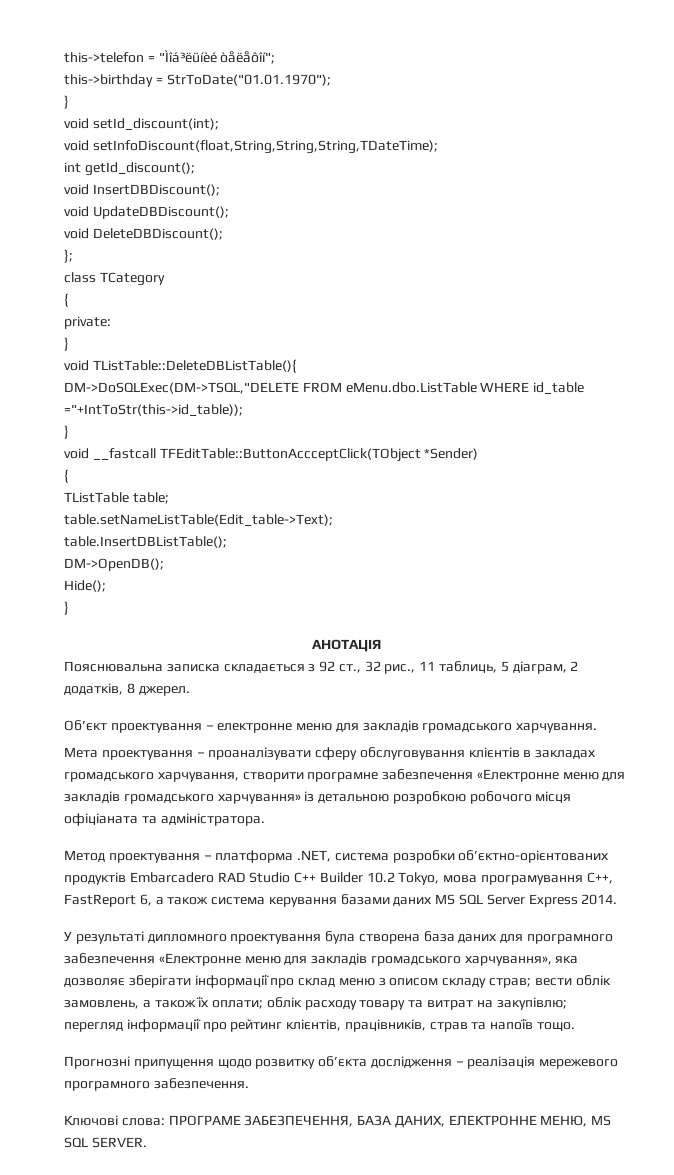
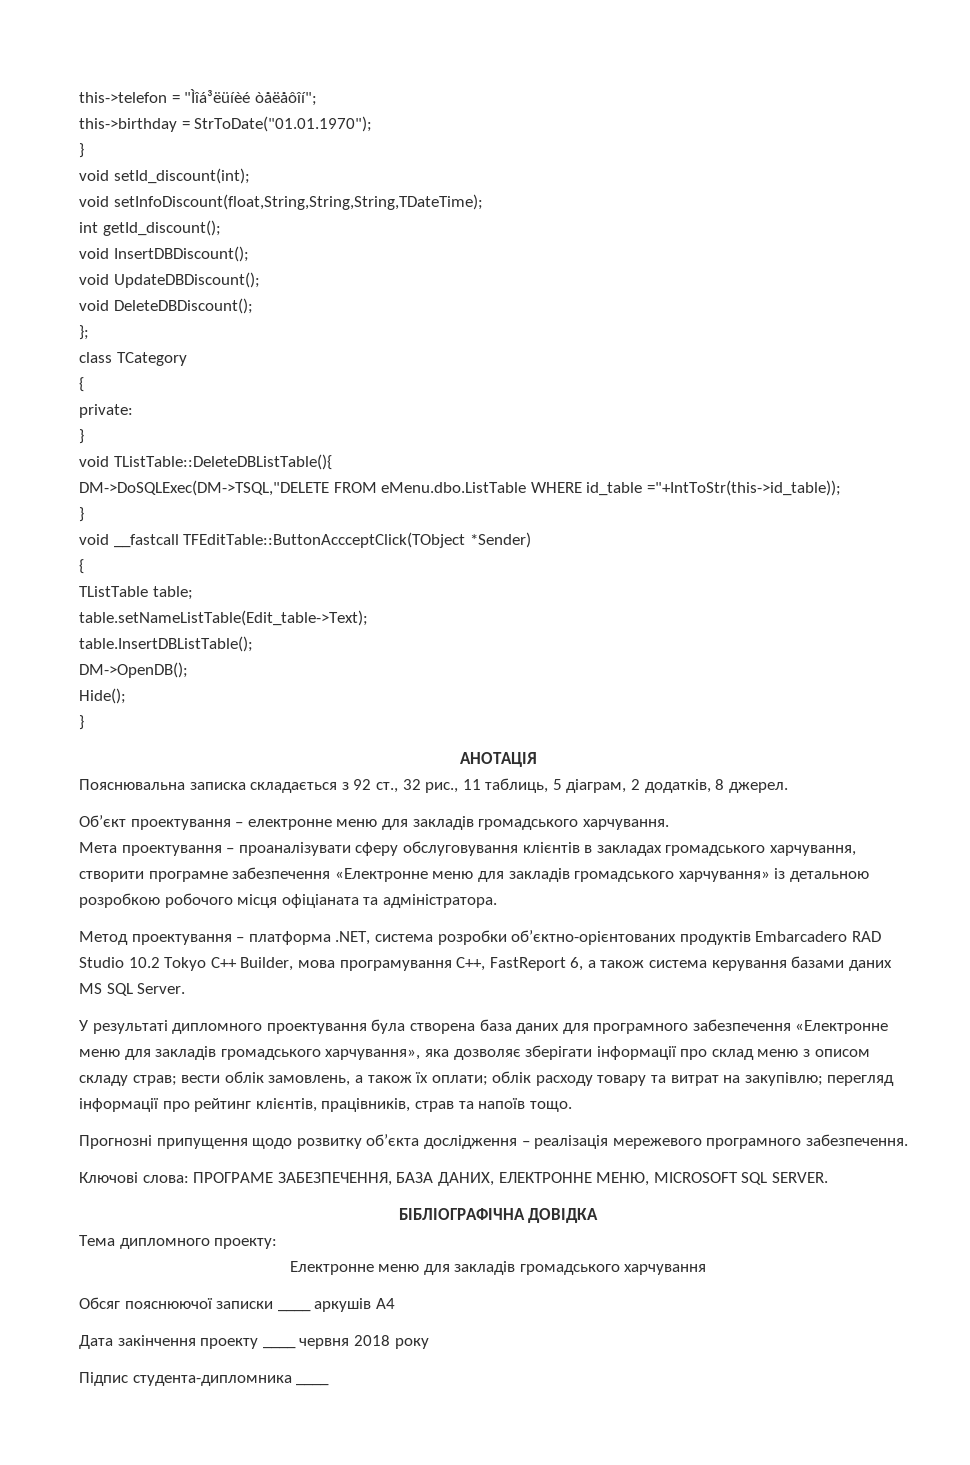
- Метод проектування – платформа .NET, система розробки об’єктно-орієнтованих продуктів Embarcadero RAD Studio C++ Builder 10.2 Tokyo, мова програмування С++, FastReport 6, а також система керування базами даних MS SQL Server Express 2014.
+ Метод проектування – платформа .NET, система розробки об’єктно-орієнтованих продуктів Embarcadero RAD Studio 10.2 Tokyo C++ Builder, мова програмування С++, FastReport 6, а також система керування базами даних MS SQL Server.
- Ключові слова: ПРОГРАМЕ ЗАБЕЗПЕЧЕННЯ, БАЗА ДАНИХ, ЕЛЕКТРОННЕ МЕНЮ, MS SQL SERVER.
+ Ключові слова: ПРОГРАМЕ ЗАБЕЗПЕЧЕННЯ, БАЗА ДАНИХ, ЕЛЕКТРОННЕ МЕНЮ, MICROSOFT SQL SERVER.
+ БІБЛІОГРАФІЧНА ДОВІДКА
+ Тема дипломного проекту:
+ Електронне меню для закладів громадського харчування
+ Обсяг пояснюючої записки ____ аркушів А4
+ Дата закінчення проекту ____ червня 2018 року
+ Підпис студента-дипломника ____

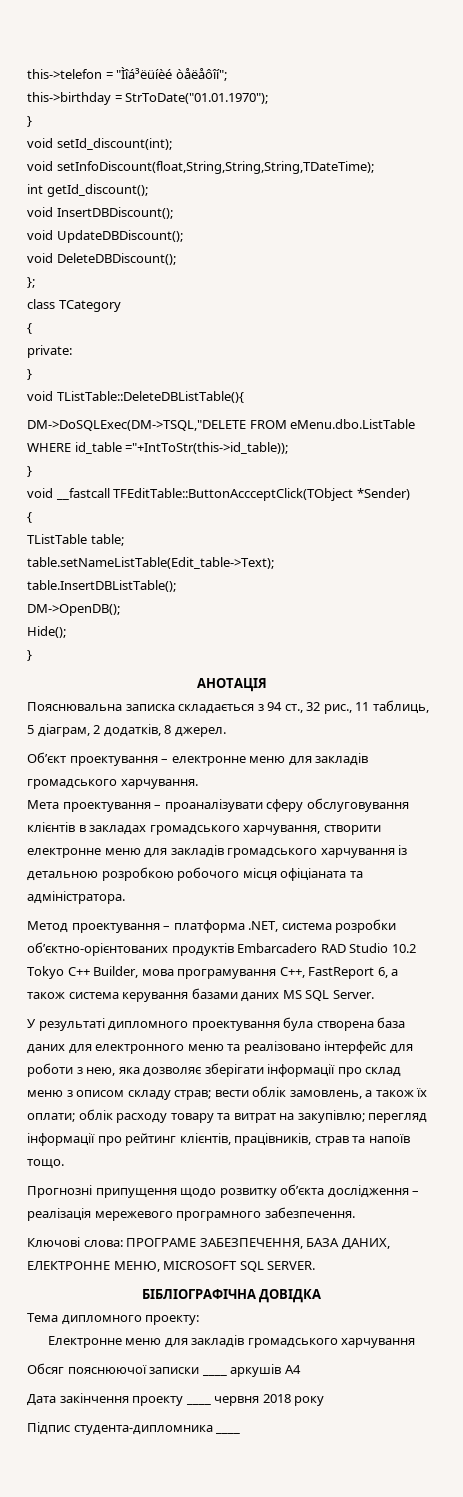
- Пояснювальна записка складається з 92 ст., 32 рис., 11 таблиць, 5 діаграм, 2 додатків, 8 джерел.
+ Пояснювальна записка складається з 94 ст., 32 рис., 11 таблиць, 5 діаграм, 2 додатків, 8 джерел.
- Мета проектування – проаналізувати сферу обслуговування клієнтів в закладах громадського харчування, створити програмне забезпечення «Електронне меню для закладів громадського харчування» із детальною розробкою робочого місця офіціаната та адміністратора.
+ Мета проектування – проаналізувати сферу обслуговування клієнтів в закладах громадського харчування, створити електронне меню для закладів громадського харчування із детальною розробкою робочого місця офіціаната та адміністратора.
- У результаті дипломного проектування була створена база даних для програмного забезпечення «Електронне меню для закладів громадського харчування», яка дозволяє зберігати інформації про склад меню з описом складу страв; вести облік замовлень, а також їх оплати; облік расходу товару та витрат на закупівлю; перегляд інформації про рейтинг клієнтів, працівників, страв та напоїв тощо.
+ У результаті дипломного проектування була створена база даних для електронного меню та реалізовано інтерфейс для роботи з нею, яка дозволяє зберігати інформації про склад меню з описом складу страв; вести облік замовлень, а також їх оплати; облік расходу товару та витрат на закупівлю; перегляд інформації про рейтинг клієнтів, працівників, страв та напоїв тощо.

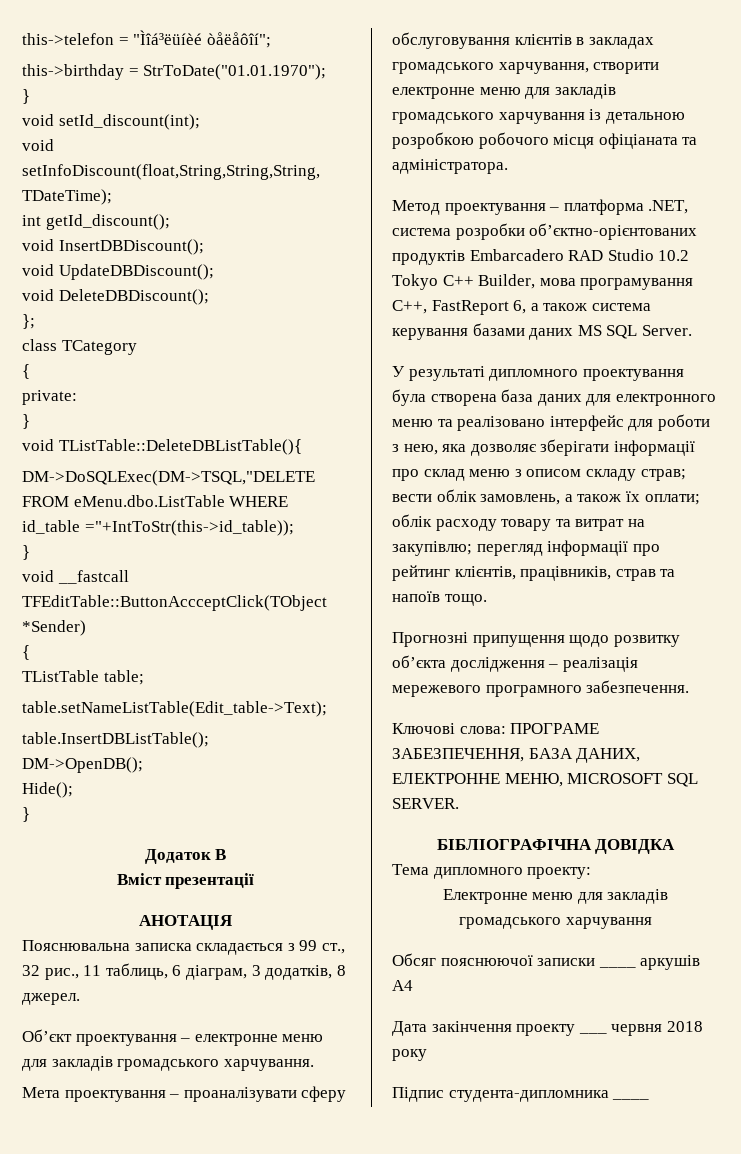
+ Додаток В
+ Вміст презентації
- Пояснювальна записка складається з 94 ст., 32 рис., 11 таблиць, 5 діаграм, 2 додатків, 8 джерел.
+ Пояснювальна записка складається з 99 ст., 32 рис., 11 таблиць, 6 діаграм, 3 додатків, 8 джерел.
- Дата закінчення проекту ____ червня 2018 року
+ Дата закінчення проекту ___ червня 2018 року

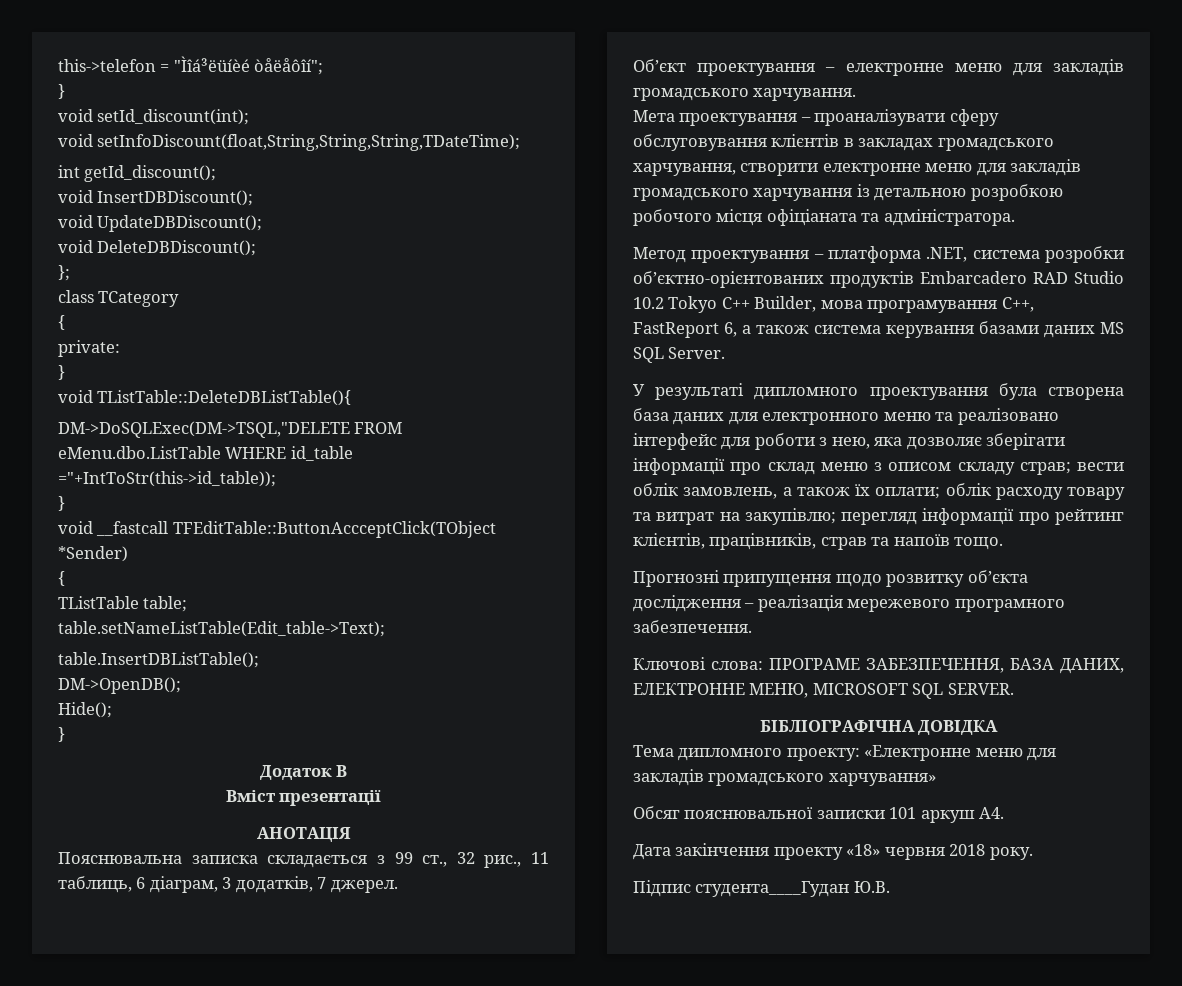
- this->birthday = StrToDate("01.01.1970");
- Пояснювальна записка складається з 99 ст., 32 рис., 11 таблиць, 6 діаграм, 3 додатків, 8 джерел.
+ Пояснювальна записка складається з 99 ст., 32 рис., 11 таблиць, 6 діаграм, 3 додатків, 7 джерел.
- Тема дипломного проекту:
- Електронне меню для закладів громадського харчування
+ Тема дипломного проекту: «Електронне меню для закладів громадського харчування»
- Обсяг пояснюючої записки ____ аркушів А4
+ Обсяг пояснювальної записки 101 аркуш А4.
- Дата закінчення проекту ___ червня 2018 року
+ Дата закінчення проекту «18» червня 2018 року.
- Підпис студента-дипломника ____
+ Підпис студента____Гудан Ю.В.

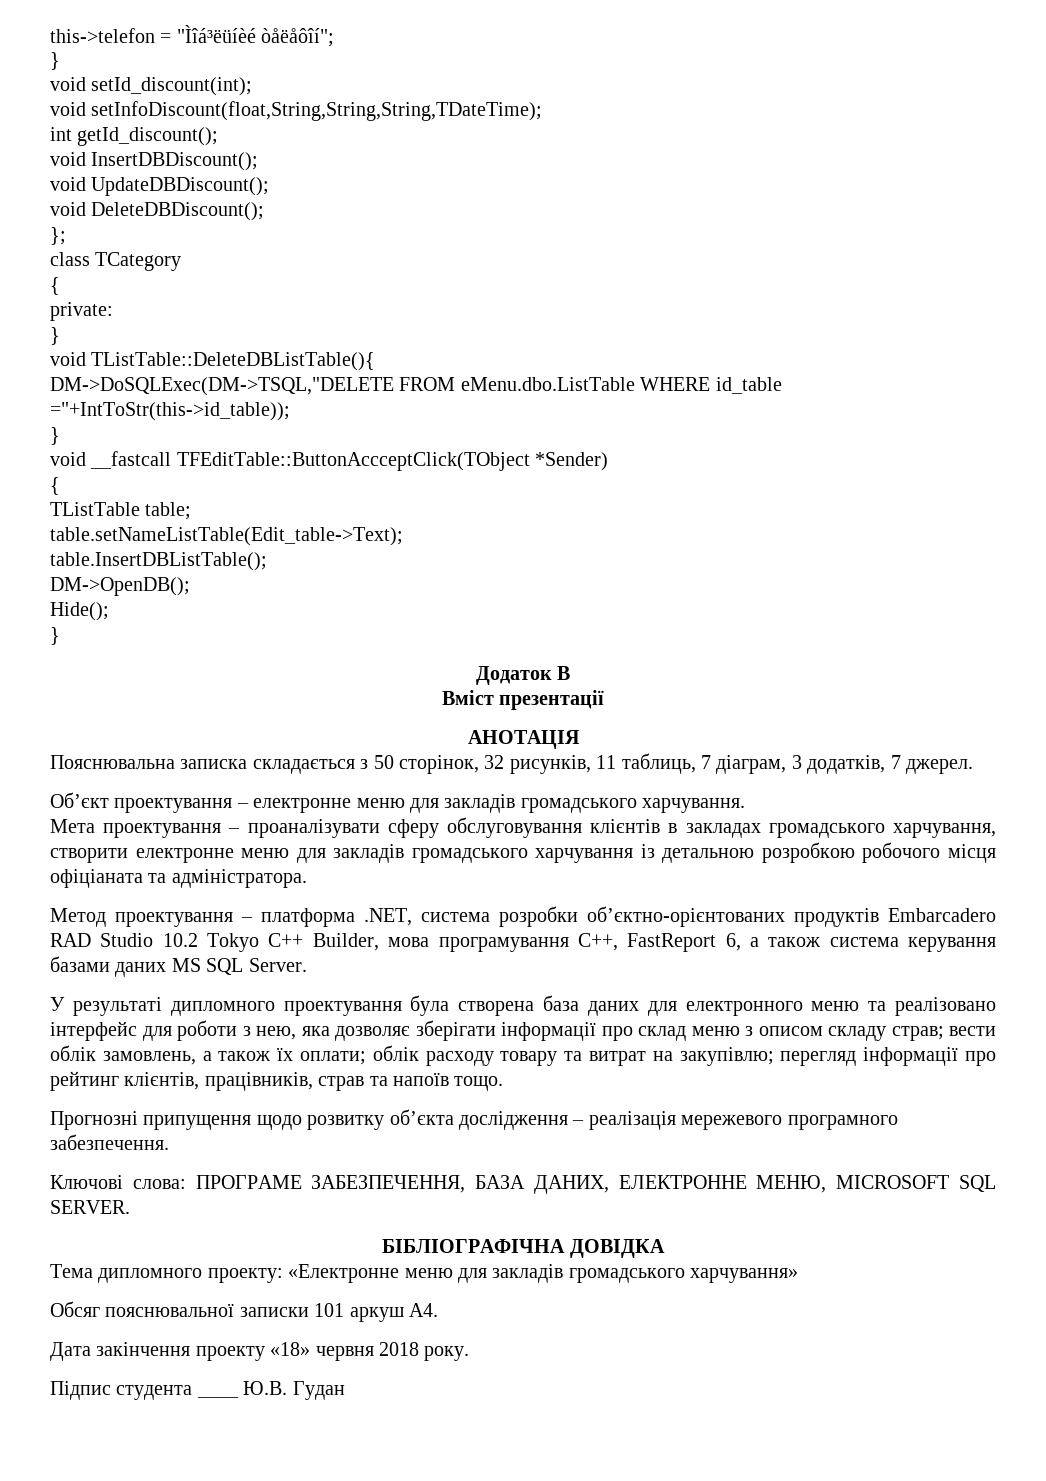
- Пояснювальна записка складається з 99 ст., 32 рис., 11 таблиць, 6 діаграм, 3 додатків, 7 джерел.
+ Пояснювальна записка складається з 50 сторінок, 32 рисунків, 11 таблиць, 7 діаграм, 3 додатків, 7 джерел.
- Підпис студента____Гудан Ю.В.
+ Підпис студента ____ Ю.В. Гудан

